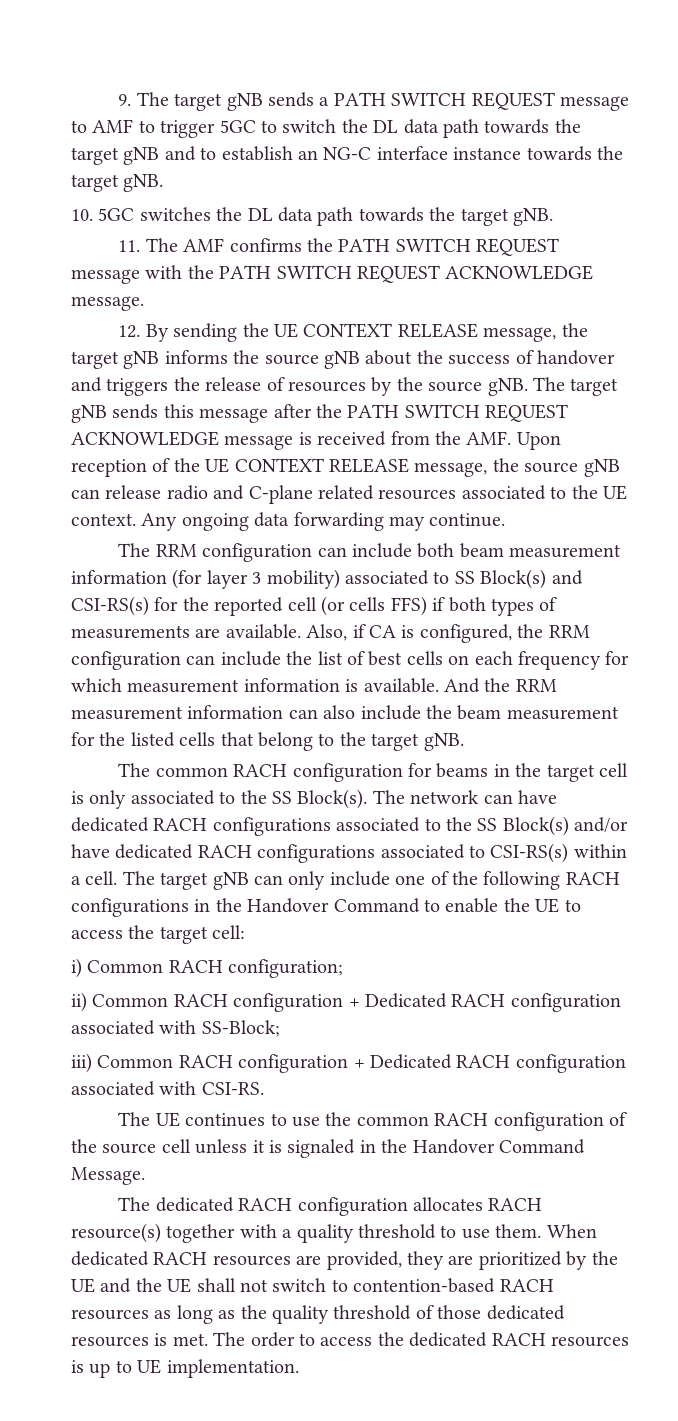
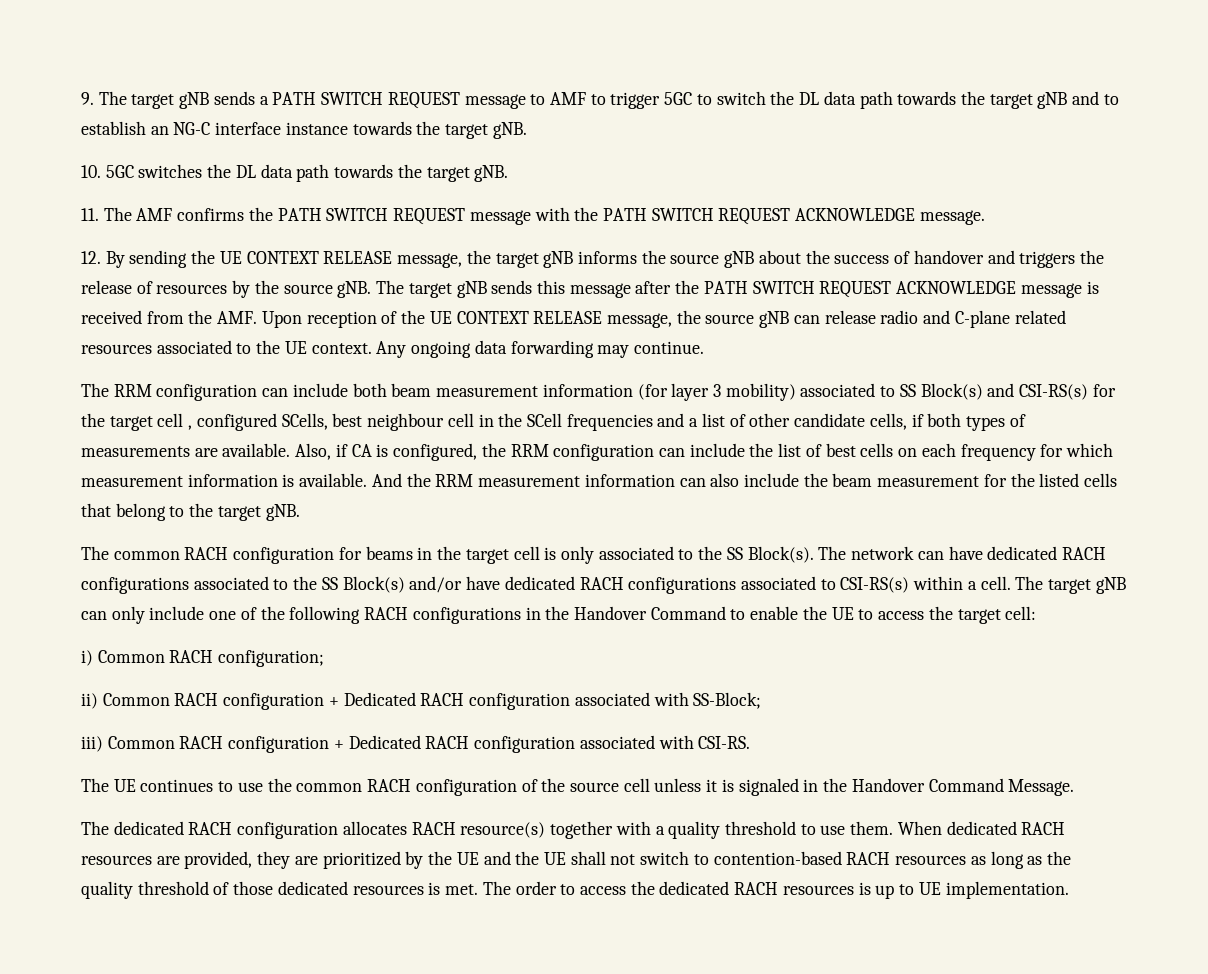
- The RRM configuration can include both beam measurement information (for layer 3 mobility) associated to SS Block(s) and CSI-RS(s) for the reported cell (or cells FFS) if both types of measurements are available.
+ The RRM configuration can include both beam measurement information (for layer 3 mobility) associated to SS Block(s) and CSI-RS(s) for the target cell , configured SCells, best neighbour cell in the SCell frequencies and a list of other candidate cells, if both types of measurements are available.

